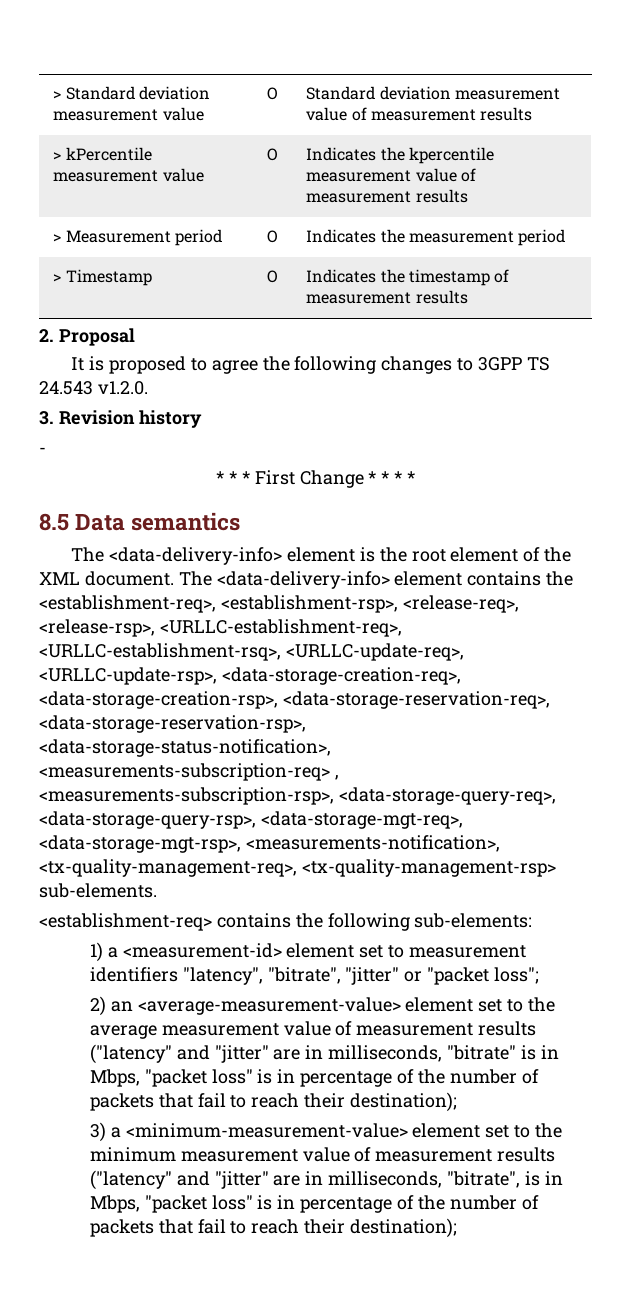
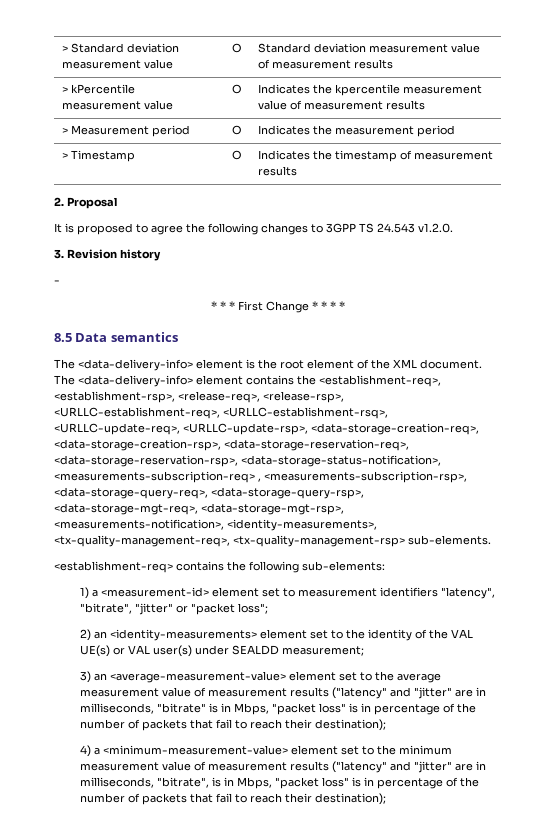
- The <data-delivery-info> element contains the <establishment-req>, <establishment-rsp>, <release-req>, <release-rsp>, <URLLC-establishment-req>, <URLLC-establishment-rsq>, <URLLC-update-req>, <URLLC-update-rsp>, <data-storage-creation-req>, <data-storage-creation-rsp>, <data-storage-reservation-req>, <data-storage-reservation-rsp>, <data-storage-status-notification>, <measurements-subscription-req> , <measurements-subscription-rsp>, <data-storage-query-req>, <data-storage-query-rsp>, <data-storage-mgt-req>, <data-storage-mgt-rsp>, <measurements-notification>, <tx-quality-management-req>, <tx-quality-management-rsp> sub-elements.
+ The <data-delivery-info> element contains the <establishment-req>, <establishment-rsp>, <release-req>, <release-rsp>, <URLLC-establishment-req>, <URLLC-establishment-rsq>, <URLLC-update-req>, <URLLC-update-rsp>, <data-storage-creation-req>, <data-storage-creation-rsp>, <data-storage-reservation-req>, <data-storage-reservation-rsp>, <data-storage-status-notification>, <measurements-subscription-req> , <measurements-subscription-rsp>, <data-storage-query-req>, <data-storage-query-rsp>, <data-storage-mgt-req>, <data-storage-mgt-rsp>, <measurements-notification>, <identity-measurements>, <tx-quality-management-req>, <tx-quality-management-rsp> sub-elements.
- 2) an <average-measurement-value> element set to the average measurement value of measurement results ("latency" and "jitter" are in milliseconds, "bitrate" is in Mbps, "packet loss" is in percentage of the number of packets that fail to reach their destination);
+ 2) an <identity-measurements> element set to the identity of the VAL UE(s) or VAL user(s) under SEALDD measurement;
+ 3) an <average-measurement-value> element set to the average measurement value of measurement results ("latency" and "jitter" are in milliseconds, "bitrate" is in Mbps, "packet loss" is in percentage of the number of packets that fail to reach their destination);
- 3) a <minimum-measurement-value> element set to the minimum measurement value of measurement results ("latency" and "jitter" are in milliseconds, "bitrate", is in Mbps, "packet loss" is in percentage of the number of packets that fail to reach their destination);
+ 4) a <minimum-measurement-value> element set to the minimum measurement value of measurement results ("latency" and "jitter" are in milliseconds, "bitrate", is in Mbps, "packet loss" is in percentage of the number of packets that fail to reach their destination);

